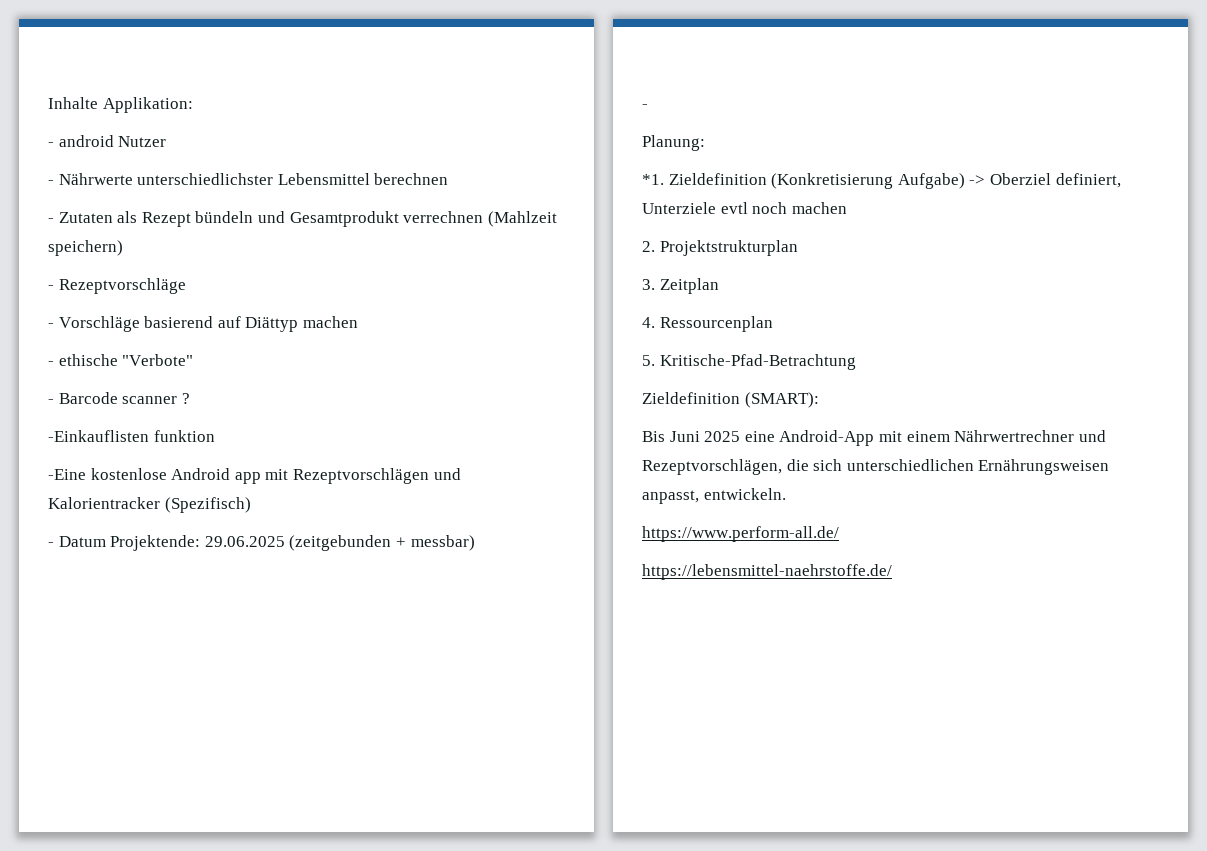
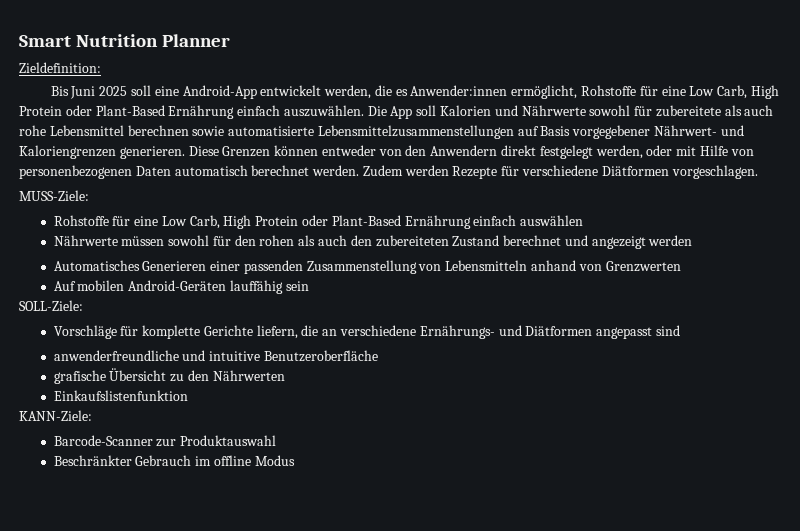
- Inhalte Applikation:
- - android Nutzer
- - Nährwerte unterschiedlichster Lebensmittel berechnen
- - Zutaten als Rezept bündeln und Gesamtprodukt verrechnen (Mahlzeit speichern)
- - Rezeptvorschläge
- - Vorschläge basierend auf Diättyp machen
- - ethische "Verbote"
- - Barcode scanner ?
- -Einkauflisten funktion
- -Eine kostenlose Android app mit Rezeptvorschlägen und Kalorientracker (Spezifisch)
- - Datum Projektende: 29.06.2025 (zeitgebunden + messbar)
- -
- Planung:
- *1. Zieldefinition (Konkretisierung Aufgabe) -> Oberziel definiert, Unterziele evtl noch machen
- 2. Projektstrukturplan
- 3. Zeitplan
- 4. Ressourcenplan
- 5. Kritische-Pfad-Betrachtung
- Zieldefinition (SMART):
+ Smart Nutrition Planner
+ Zieldefinition:
- Bis Juni 2025 eine Android-App mit einem Nährwertrechner und Rezeptvorschlägen, die sich unterschiedlichen Ernährungsweisen anpasst, entwickeln.
- https://www.perform-all.de/
- https://lebensmittel-naehrstoffe.de/
+ Bis Juni 2025 soll eine Android-App entwickelt werden, die es Anwender:innen ermöglicht, Rohstoffe für eine Low Carb, High Protein oder Plant-Based Ernährung einfach auszuwählen. Die App soll Kalorien und Nährwerte sowohl für zubereitete als auch rohe Lebensmittel berechnen sowie automatisierte Lebensmittelzusammenstellungen auf Basis vorgegebener Nährwert- und Kaloriengrenzen generieren. Diese Grenzen können entweder von den Anwendern direkt festgelegt werden, oder mit Hilfe von personenbezogenen Daten automatisch berechnet werden. Zudem werden Rezepte für verschiedene Diätformen vorgeschlagen.
+ MUSS-Ziele:
+ Rohstoffe für eine Low Carb, High Protein oder Plant-Based Ernährung einfach auswählen
+ Nährwerte müssen sowohl für den rohen als auch den zubereiteten Zustand berechnet und angezeigt werden
+ Automatisches Generieren einer passenden Zusammenstellung von Lebensmitteln anhand von Grenzwerten
+ Auf mobilen Android-Geräten lauffähig sein
+ SOLL-Ziele:
+ Vorschläge für komplette Gerichte liefern, die an verschiedene Ernährungs- und Diätformen angepasst sind
+ anwenderfreundliche und intuitive Benutzeroberfläche
+ grafische Übersicht zu den Nährwerten
+ Einkaufslistenfunktion
+ KANN-Ziele:
+ Barcode-Scanner zur Produktauswahl
+ Beschränkter Gebrauch im offline Modus

